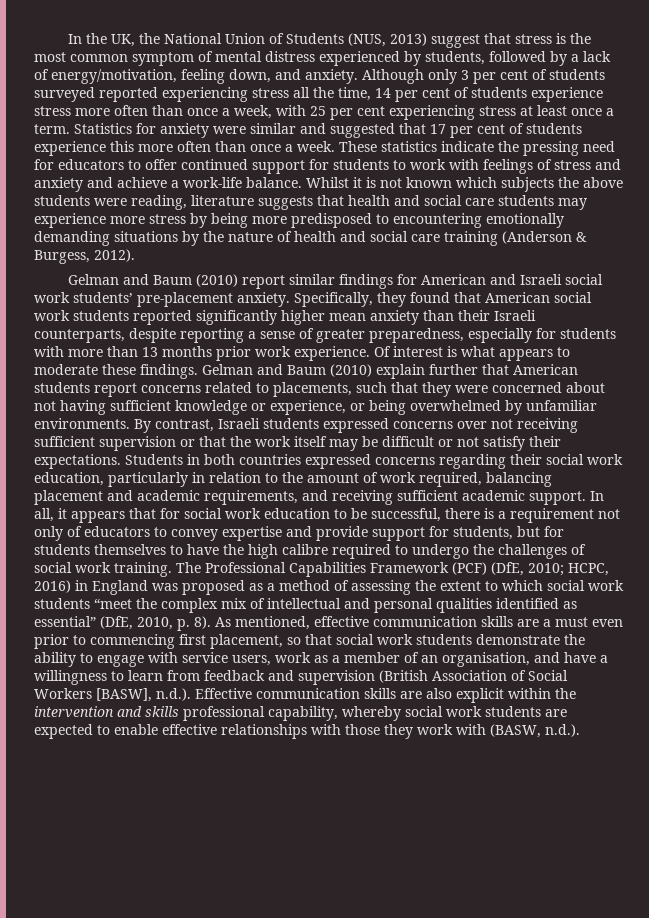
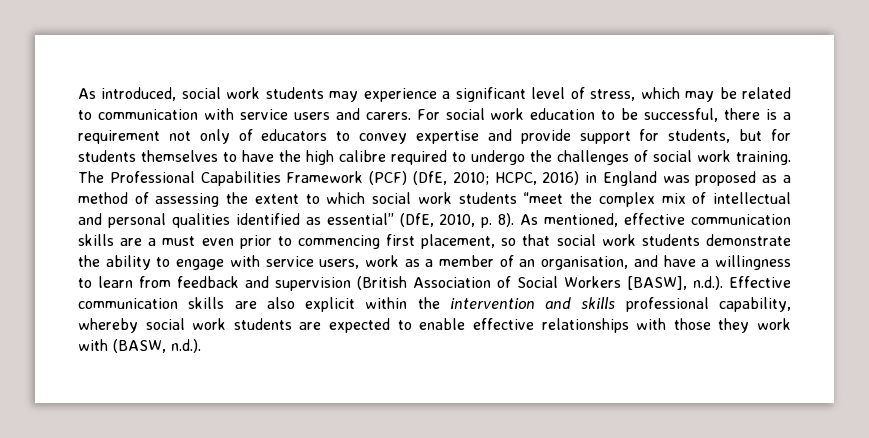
- In the UK, the National Union of Students (NUS, 2013) suggest that stress is the most common symptom of mental distress experienced by students, followed by a lack of energy/motivation, feeling down, and anxiety. Although only 3 per cent of students surveyed reported experiencing stress all the time, 14 per cent of students experience stress more often than once a week, with 25 per cent experiencing stress at least once a term. Statistics for anxiety were similar and suggested that 17 per cent of students experience this more often than once a week. These statistics indicate the pressing need for educators to offer continued support for students to work with feelings of stress and anxiety and achieve a work-life balance. Whilst it is not known which subjects the above students were reading, literature suggests that health and social care students may experience more stress by being more predisposed to encountering emotionally demanding situations by the nature of health and social care training (Anderson & Burgess, 2012).
- Gelman and Baum (2010) report similar findings for American and Israeli social work students’ pre-placement anxiety. Specifically, they found that American social work students reported significantly higher mean anxiety than their Israeli counterparts, despite reporting a sense of greater preparedness, especially for students with more than 13 months prior work experience. Of interest is what appears to moderate these findings. Gelman and Baum (2010) explain further that American students report concerns related to placements, such that they were concerned about not having sufficient knowledge or experience, or being overwhelmed by unfamiliar environments. By contrast, Israeli students expressed concerns over not receiving sufficient supervision or that the work itself may be difficult or not satisfy their expectations. Students in both countries expressed concerns regarding their social work education, particularly in relation to the amount of work required, balancing placement and academic requirements, and receiving sufficient academic support. In all, it appears that for social work education to be successful, there is a requirement not only of educators to convey expertise and provide support for students, but for students themselves to have the high calibre required to undergo the challenges of social work training.
+ As introduced, social work students may experience a significant level of stress, which may be related to communication with service users and carers. For social work education to be successful, there is a requirement not only of educators to convey expertise and provide support for students, but for students themselves to have the high calibre required to undergo the challenges of social work training.

